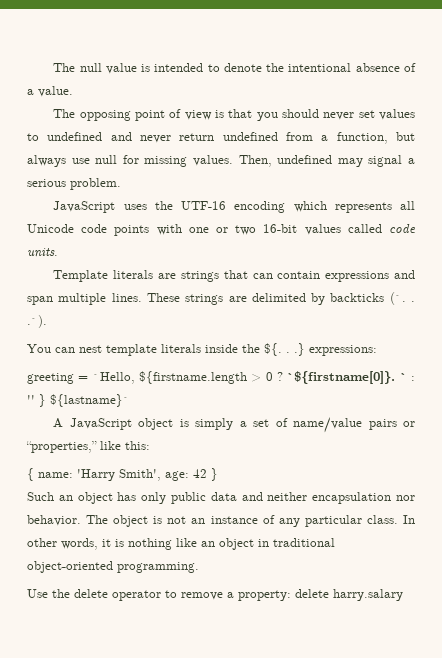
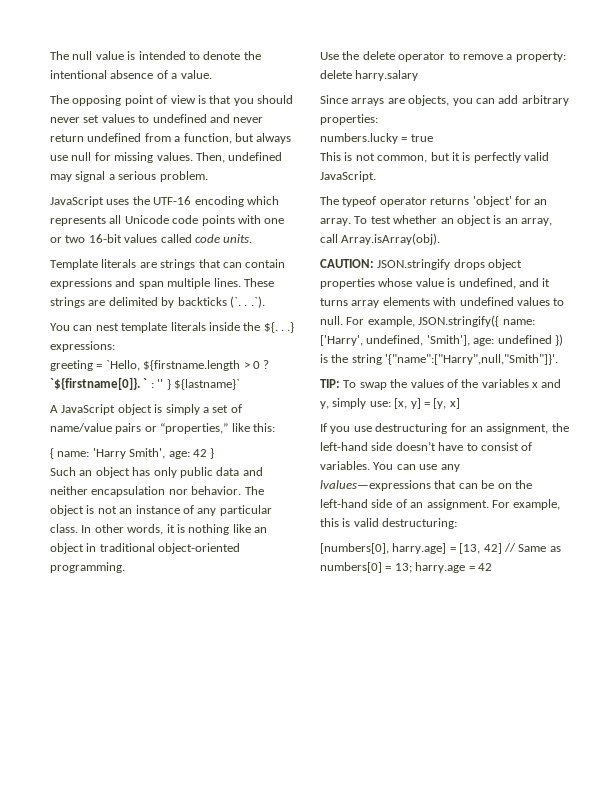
+ Since arrays are objects, you can add arbitrary properties:
+ numbers.lucky = true
+ This is not common, but it is perfectly valid JavaScript.
+ The typeof operator returns 'object' for an array. To test whether an object is an array, call Array.isArray(obj).
+ CAUTION: JSON.stringify drops object properties whose value is undefined, and it turns array elements with undefined values to null. For example, JSON.stringify({ name: ['Harry', undefined, 'Smith'], age: undefined }) is the string '{"name":["Harry",null,"Smith"]}'.
+ TIP: To swap the values of the variables x and y, simply use: [x, y] = [y, x]
+ If you use destructuring for an assignment, the left-hand side doesn’t have to consist of variables. You can use any lvalues—expressions that can be on the left-hand side of an assignment. For example, this is valid destructuring:
+ [numbers[0], harry.age] = [13, 42] // Same as numbers[0] = 13; harry.age = 42

